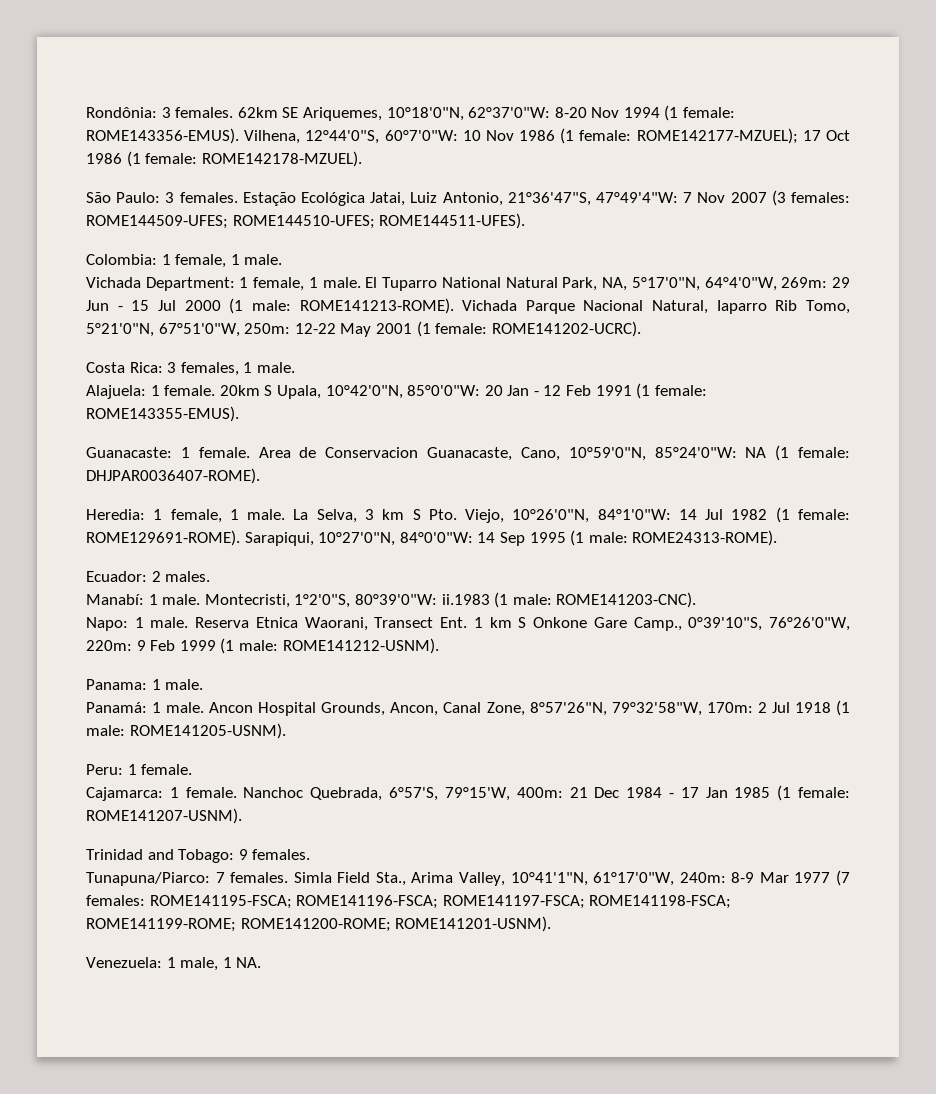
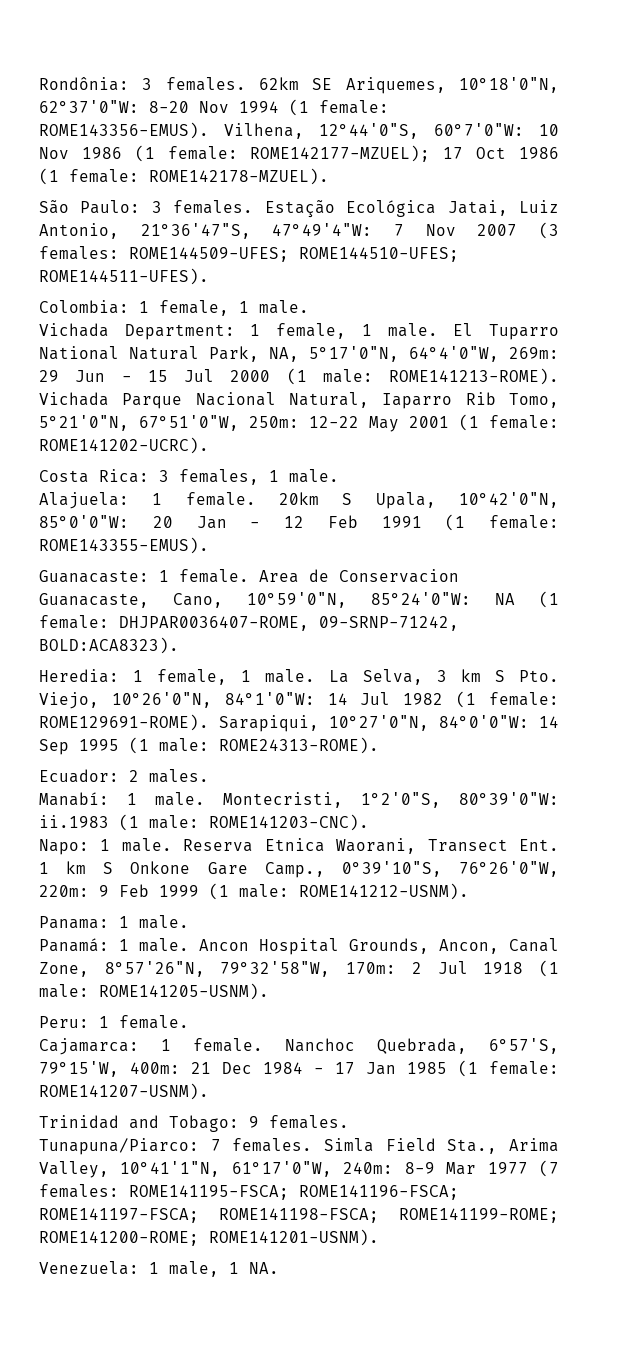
- Area de Conservacion Guanacaste, Cano, 10°59'0"N, 85°24'0"W: NA (1 female: DHJPAR0036407-ROME).
+ Area de Conservacion Guanacaste, Cano, 10°59'0"N, 85°24'0"W: NA (1 female: DHJPAR0036407-ROME, 09-SRNP-71242, BOLD:ACA8323).

